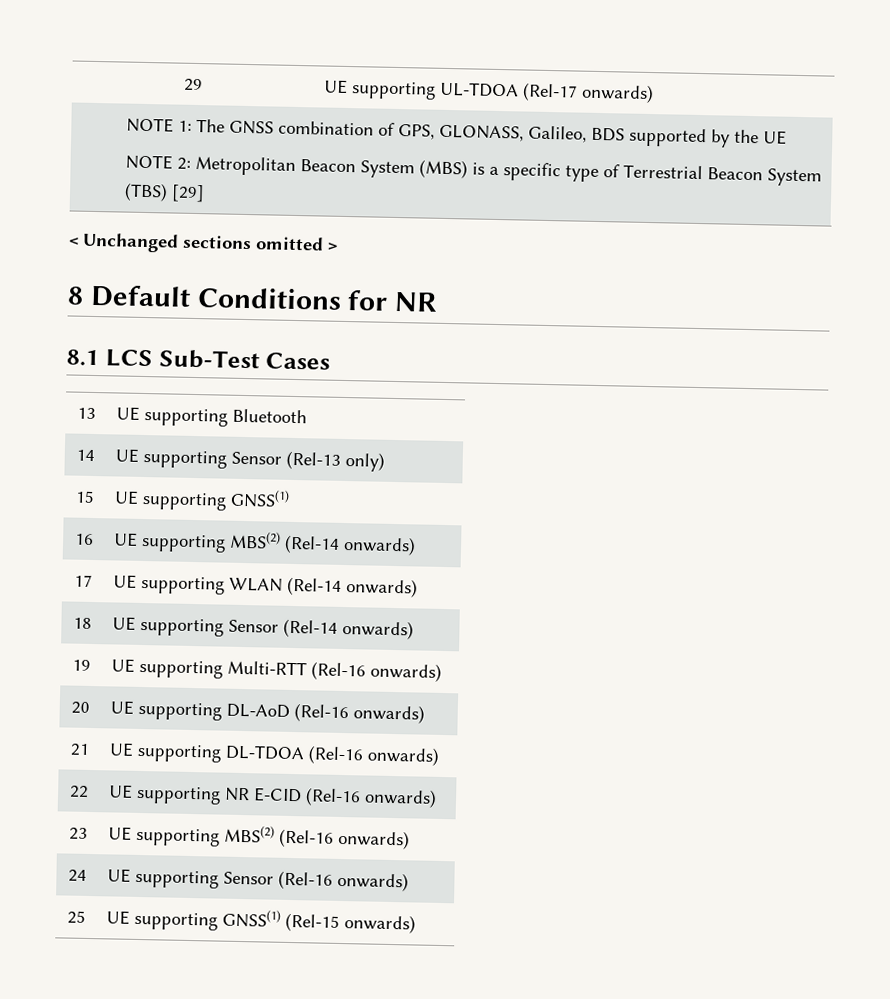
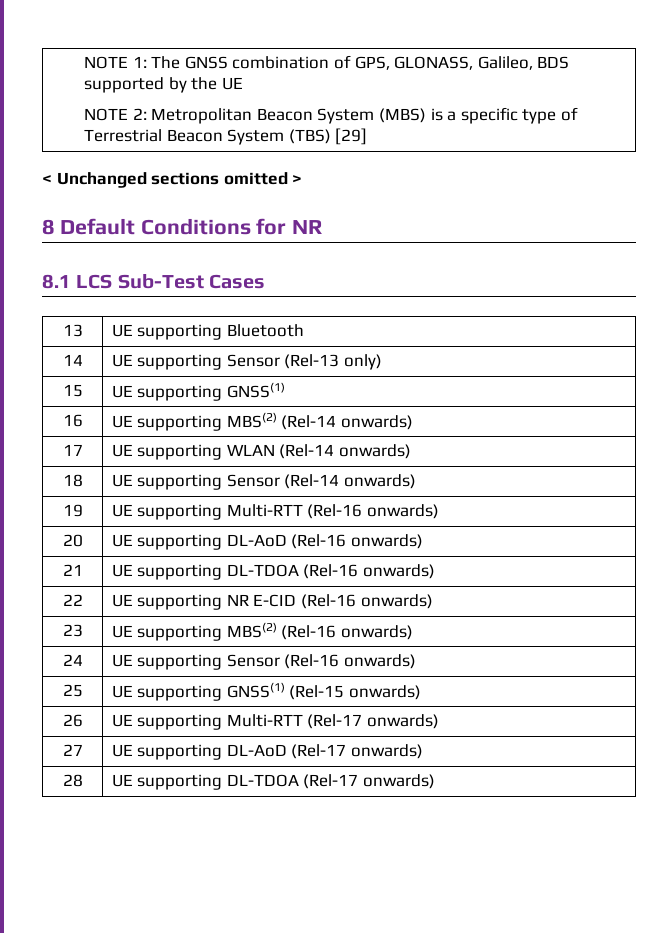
- 29 | UE supporting UL-TDOA (Rel-17 onwards)
+ 26 | UE supporting Multi-RTT (Rel-17 onwards)
+ 27 | UE supporting DL-AoD (Rel-17 onwards)
+ 28 | UE supporting DL-TDOA (Rel-17 onwards)

